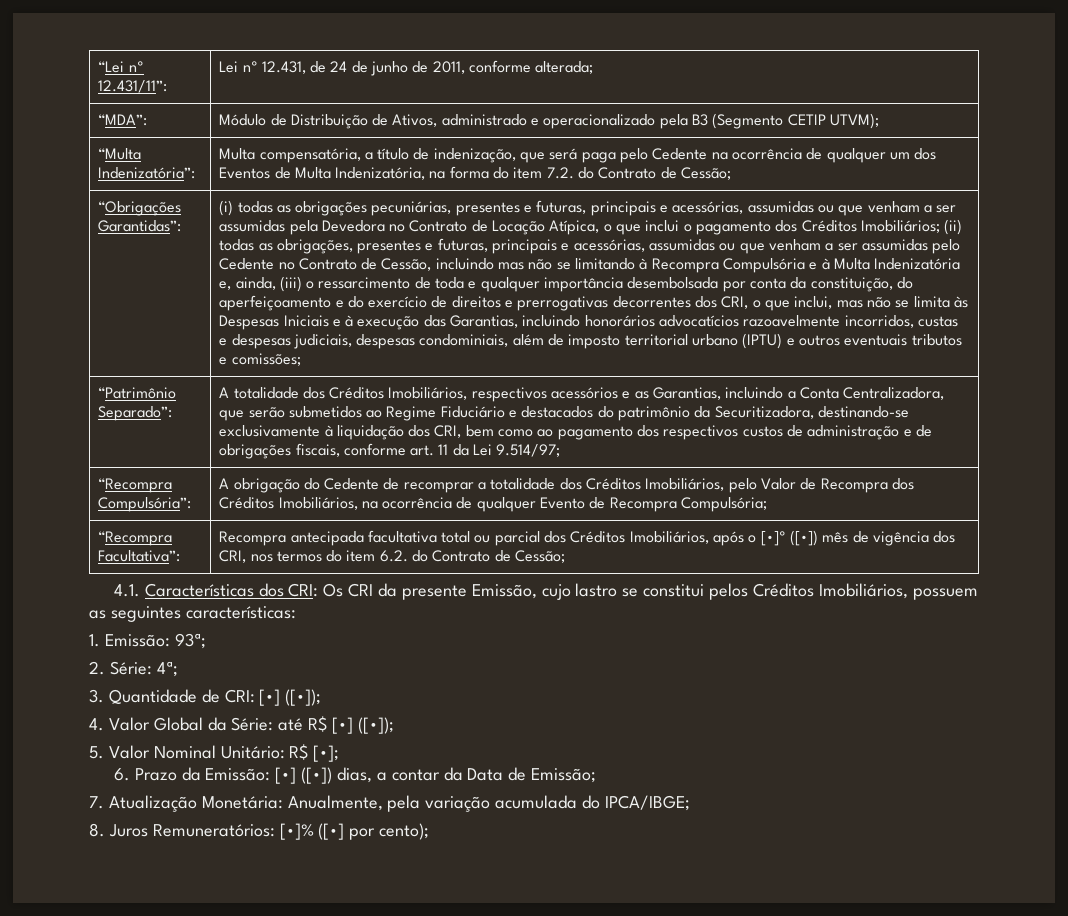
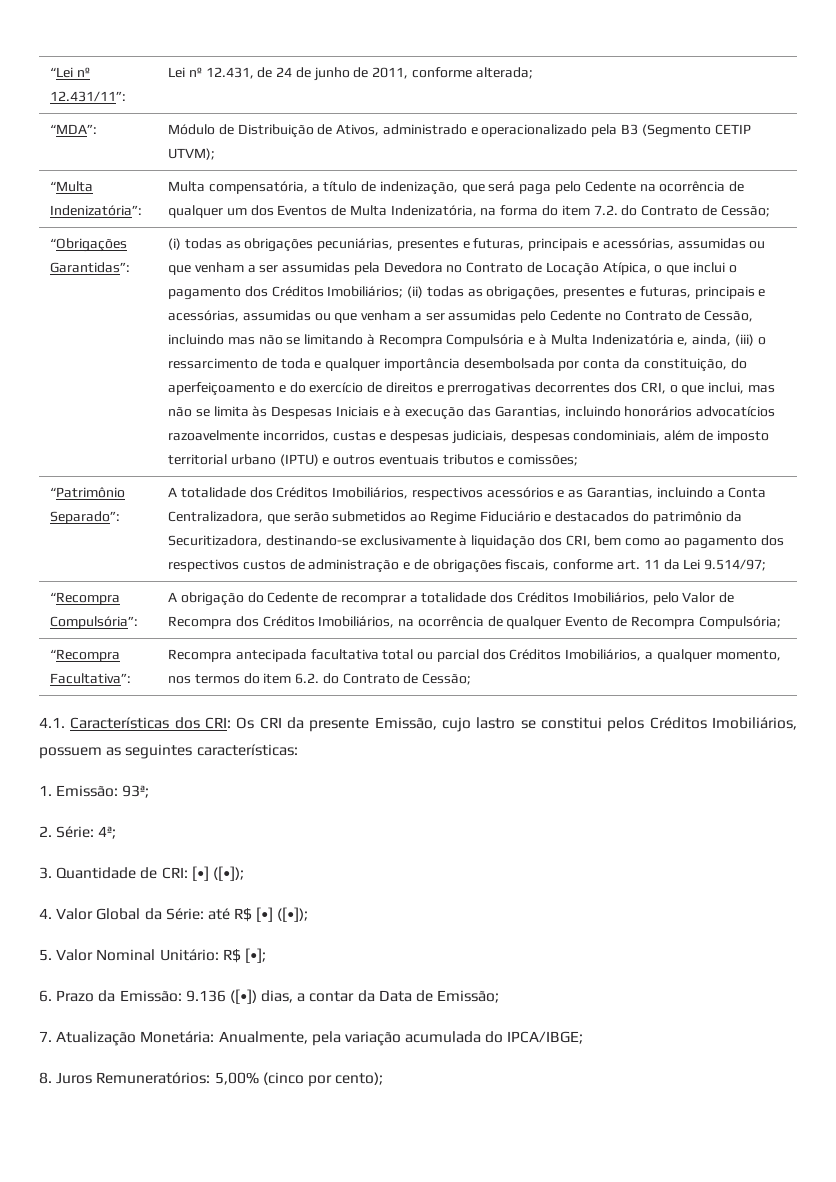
- “Recompra Facultativa”: | Recompra antecipada facultativa total ou parcial dos Créditos Imobiliários, após o [•]º ([•]) mês de vigência dos CRI, nos termos do item 6.2. do Contrato de Cessão;
+ “Recompra Facultativa”: | Recompra antecipada facultativa total ou parcial dos Créditos Imobiliários, a qualquer momento, nos termos do item 6.2. do Contrato de Cessão;
- 6. Prazo da Emissão: [•] ([•]) dias, a contar da Data de Emissão;
+ 6. Prazo da Emissão: 9.136 ([•]) dias, a contar da Data de Emissão;
- 8. Juros Remuneratórios: [•]% ([•] por cento);
+ 8. Juros Remuneratórios: 5,00% (cinco por cento);

